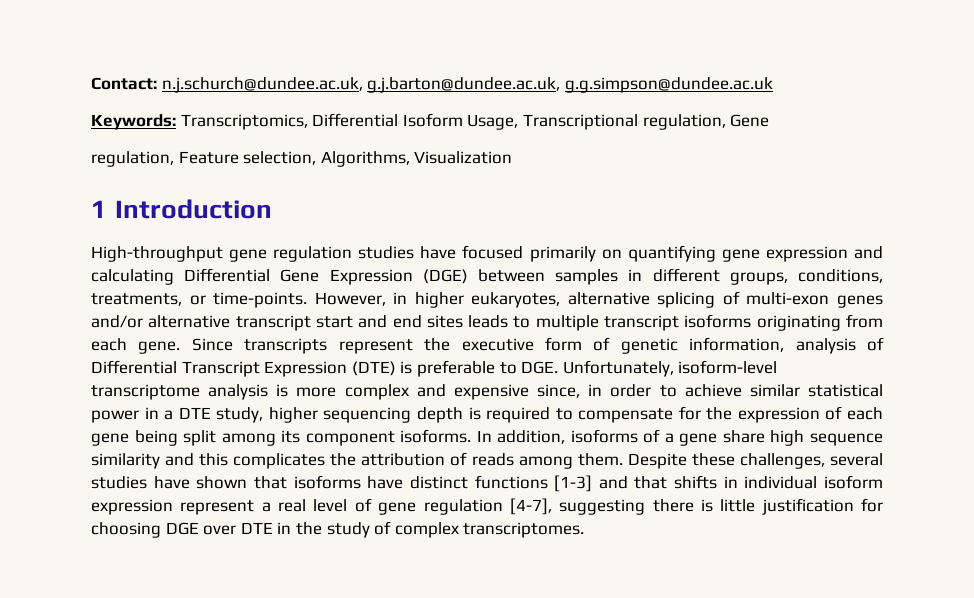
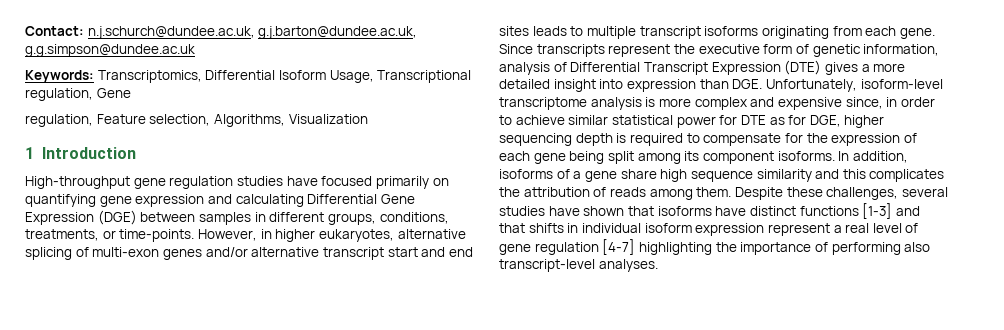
- Since transcripts represent the executive form of genetic information, analysis of Differential Transcript Expression (DTE) is preferable to DGE. Unfortunately, isoform-level transcriptome analysis is more complex and expensive since, in order to achieve similar statistical power in a DTE study, higher sequencing depth is required to compensate for the expression of each gene being split among its component isoforms.
+ Since transcripts represent the executive form of genetic information, analysis of Differential Transcript Expression (DTE) gives a more detailed insight into expression than DGE. Unfortunately, isoform-level transcriptome analysis is more complex and expensive since, in order to achieve similar statistical power for DTE as for DGE, higher sequencing depth is required to compensate for the expression of each gene being split among its component isoforms.
- Despite these challenges, several studies have shown that isoforms have distinct functions [1-3] and that shifts in individual isoform expression represent a real level of gene regulation [4-7], suggesting there is little justification for choosing DGE over DTE in the study of complex transcriptomes.
+ Despite these challenges, several studies have shown that isoforms have distinct functions [1-3] and that shifts in individual isoform expression represent a real level of gene regulation [4-7] highlighting the importance of performing also transcript-level analyses.

